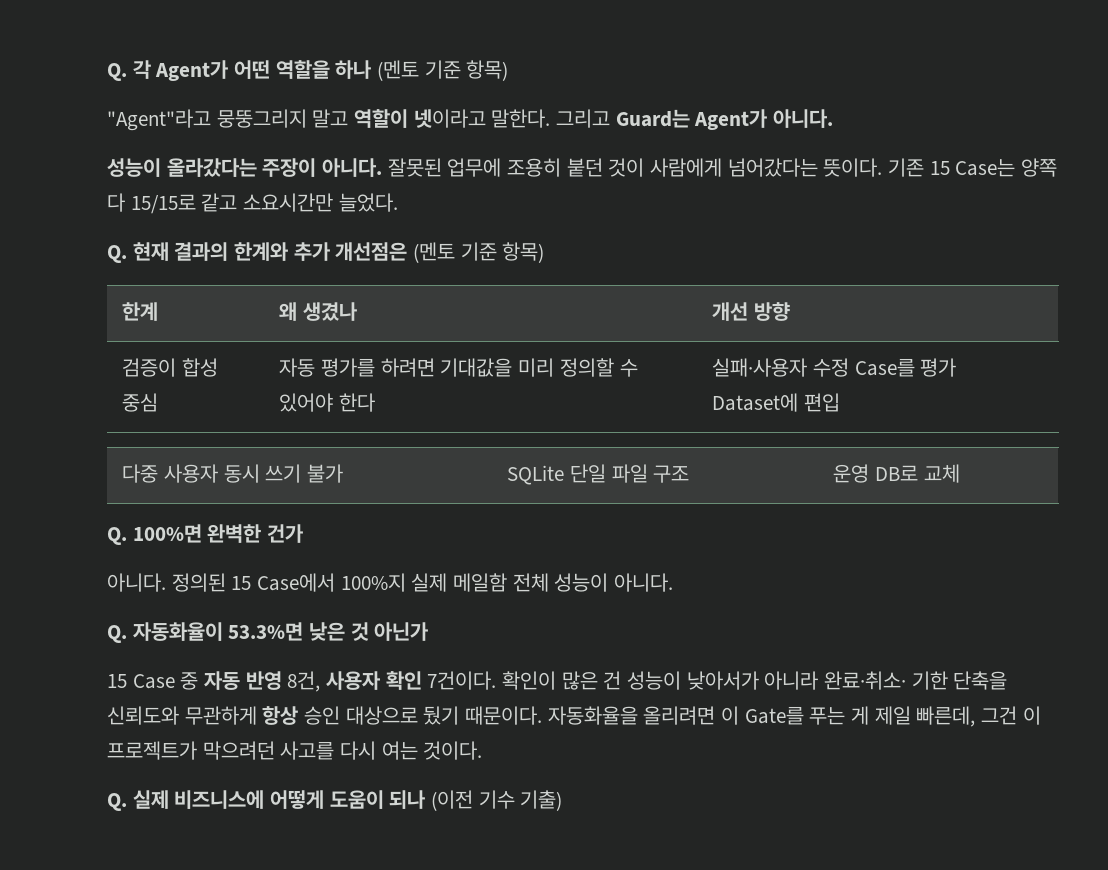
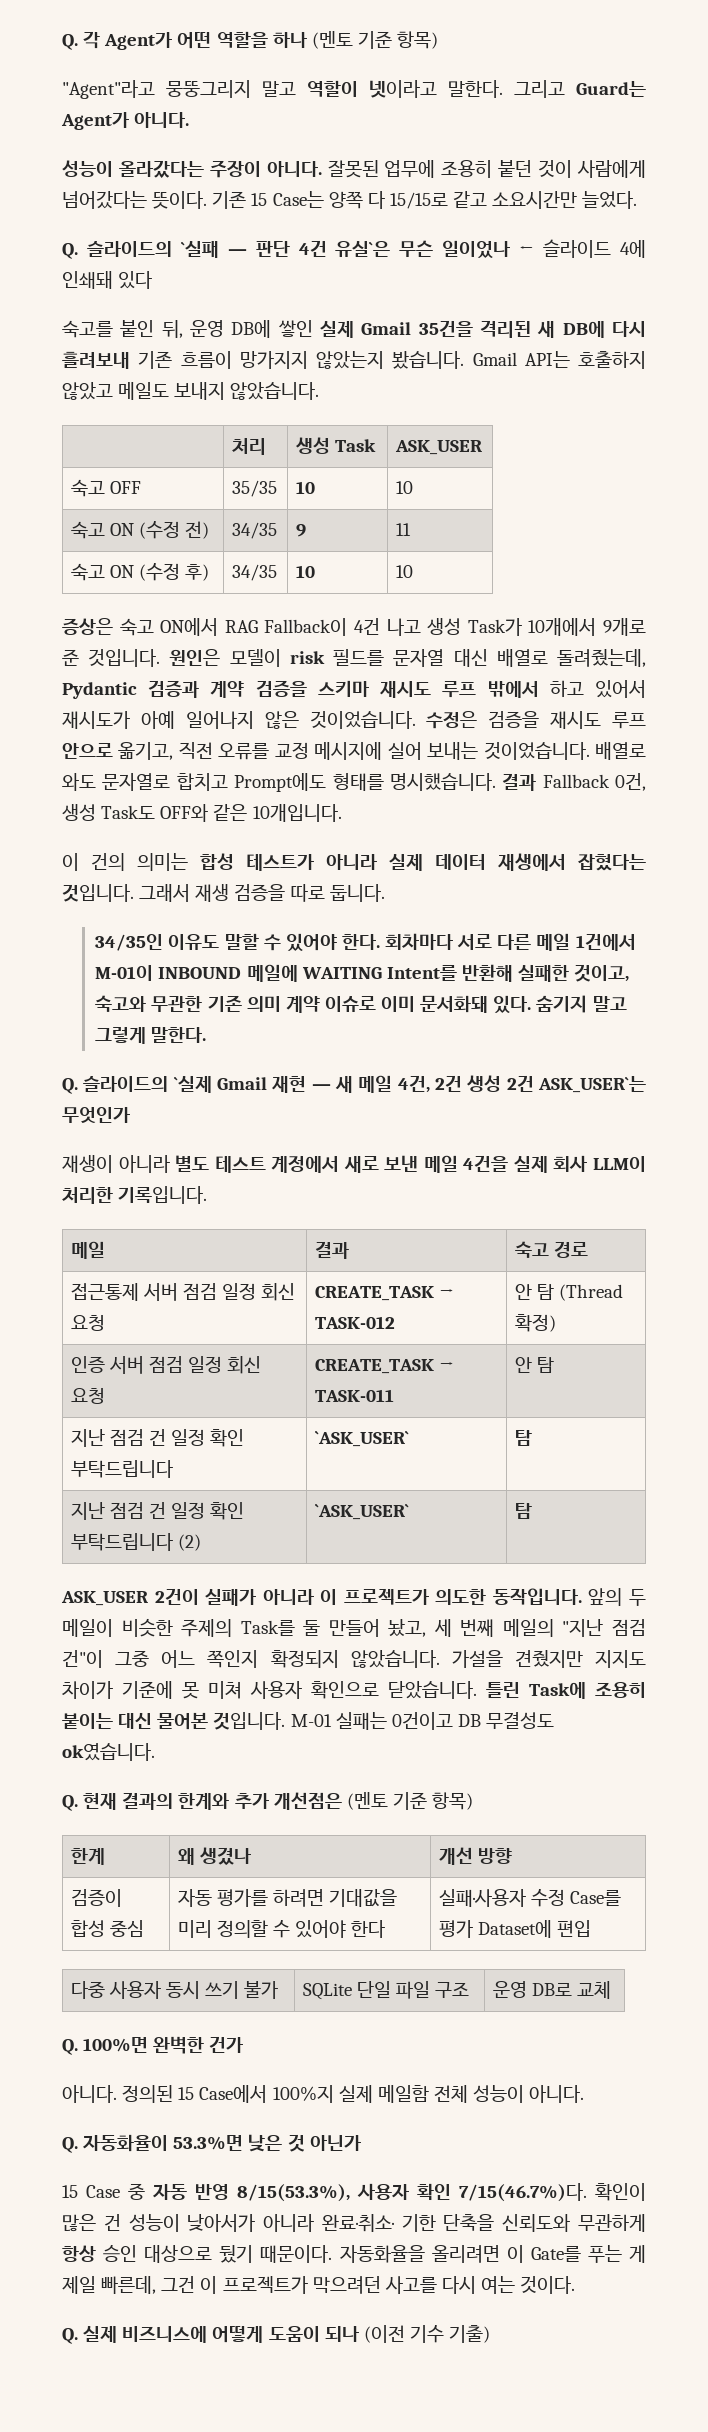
+ Q. 슬라이드의 `실패 — 판단 4건 유실`은 무슨 일이었나 ← 슬라이드 4에 인쇄돼 있다
+ 숙고를 붙인 뒤, 운영 DB에 쌓인 실제 Gmail 35건을 격리된 새 DB에 다시 흘려보내 기존 흐름이 망가지지 않았는지 봤습니다. Gmail API는 호출하지 않았고 메일도 보내지 않았습니다.
+ | 처리 | 생성 Task | ASK_USER
+ 숙고 OFF | 35/35 | 10 | 10
+ 숙고 ON (수정 전) | 34/35 | 9 | 11
+ 숙고 ON (수정 후) | 34/35 | 10 | 10
+ 증상은 숙고 ON에서 RAG Fallback이 4건 나고 생성 Task가 10개에서 9개로 준 것입니다. 원인은 모델이 risk 필드를 문자열 대신 배열로 돌려줬는데, Pydantic 검증과 계약 검증을 스키마 재시도 루프 밖에서 하고 있어서 재시도가 아예 일어나지 않은 것이었습니다. 수정은 검증을 재시도 루프 안으로 옮기고, 직전 오류를 교정 메시지에 실어 보내는 것이었습니다. 배열로 와도 문자열로 합치고 Prompt에도 형태를 명시했습니다. 결과 Fallback 0건, 생성 Task도 OFF와 같은 10개입니다.
+ 이 건의 의미는 합성 테스트가 아니라 실제 데이터 재생에서 잡혔다는 것입니다. 그래서 재생 검증을 따로 둡니다.
+ 34/35인 이유도 말할 수 있어야 한다. 회차마다 서로 다른 메일 1건에서 M-01이 INBOUND 메일에 WAITING Intent를 반환해 실패한 것이고, 숙고와 무관한 기존 의미 계약 이슈로 이미 문서화돼 있다. 숨기지 말고 그렇게 말한다.
+ Q. 슬라이드의 `실제 Gmail 재현 — 새 메일 4건, 2건 생성 2건 ASK_USER`는 무엇인가
+ 재생이 아니라 별도 테스트 계정에서 새로 보낸 메일 4건을 실제 회사 LLM이 처리한 기록입니다.
+ 메일 | 결과 | 숙고 경로
+ 접근통제 서버 점검 일정 회신 요청 | CREATE_TASK → TASK-012 | 안 탐 (Thread 확정)
+ 인증 서버 점검 일정 회신 요청 | CREATE_TASK → TASK-011 | 안 탐
+ 지난 점검 건 일정 확인 부탁드립니다 | `ASK_USER` | 탐
+ 지난 점검 건 일정 확인 부탁드립니다 (2) | `ASK_USER` | 탐
+ ASK_USER 2건이 실패가 아니라 이 프로젝트가 의도한 동작입니다. 앞의 두 메일이 비슷한 주제의 Task를 둘 만들어 놨고, 세 번째 메일의 "지난 점검 건"이 그중 어느 쪽인지 확정되지 않았습니다. 가설을 견줬지만 지지도 차이가 기준에 못 미쳐 사용자 확인으로 닫았습니다. 틀린 Task에 조용히 붙이는 대신 물어본 것입니다. M-01 실패는 0건이고 DB 무결성도 ok였습니다.
- 15 Case 중 자동 반영 8건, 사용자 확인 7건이다. 확인이 많은 건 성능이 낮아서가 아니라 완료·취소· 기한 단축을 신뢰도와 무관하게 항상 승인 대상으로 뒀기 때문이다.
+ 15 Case 중 자동 반영 8/15(53.3%), 사용자 확인 7/15(46.7%)다. 확인이 많은 건 성능이 낮아서가 아니라 완료·취소· 기한 단축을 신뢰도와 무관하게 항상 승인 대상으로 뒀기 때문이다.

